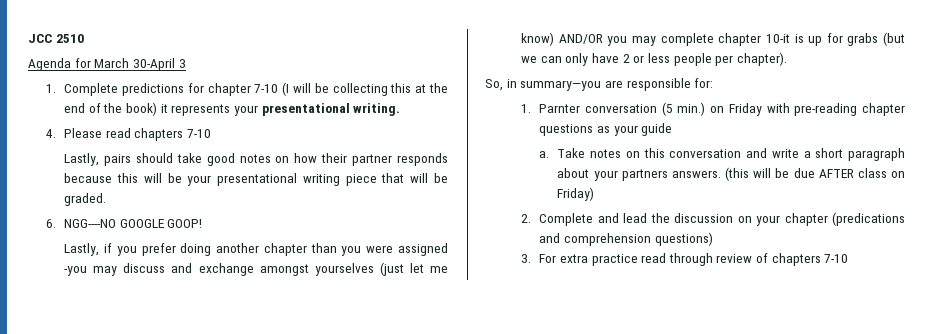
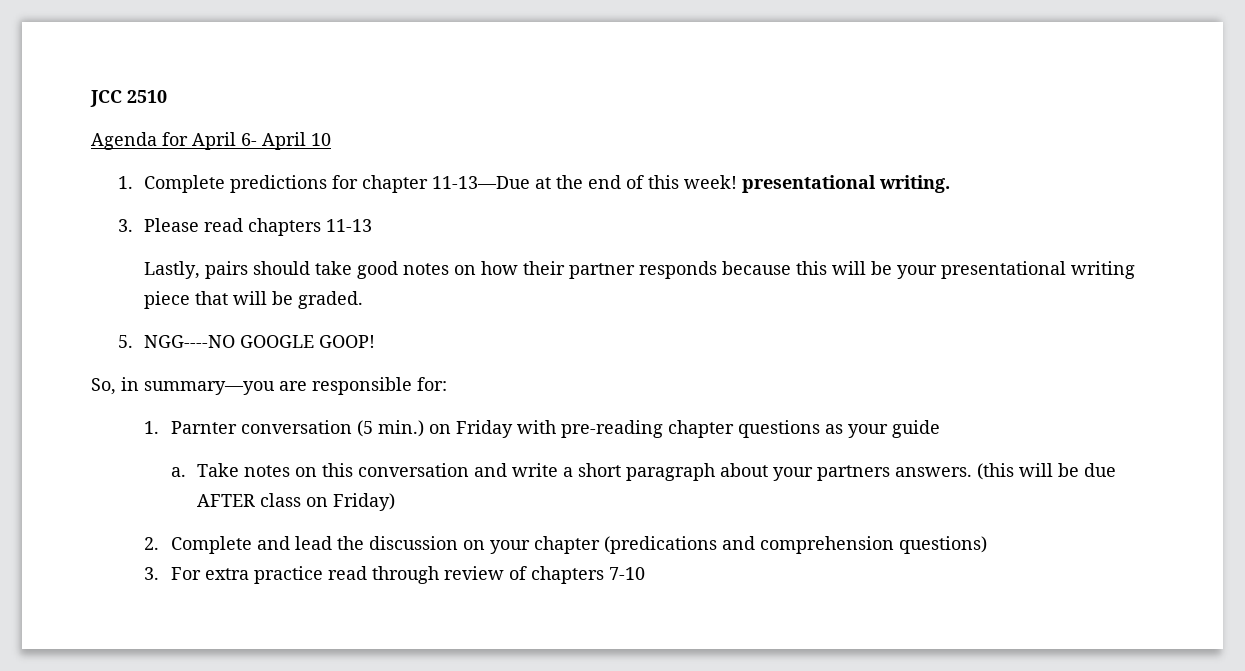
- Agenda for March 30-April 3
+ Agenda for April 6- April 10
- 1. Complete predictions for chapter 7-10 (I will be collecting this at the end of the book) it represents your presentational writing.
+ 1. Complete predictions for chapter 11-13—Due at the end of this week! presentational writing.
- 4. Please read chapters 7-10
+ 3. Please read chapters 11-13
- 6. NGG----NO GOOGLE GOOP!
+ 5. NGG----NO GOOGLE GOOP!
- Lastly, if you prefer doing another chapter than you were assigned -you may discuss and exchange amongst yourselves (just let me know) AND/OR you may complete chapter 10-it is up for grabs (but we can only have 2 or less people per chapter).

